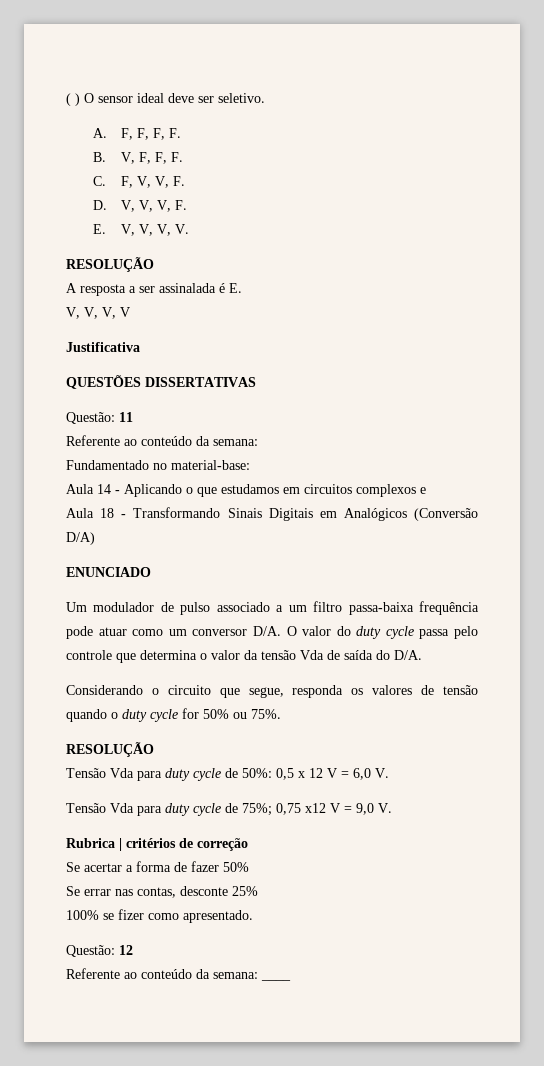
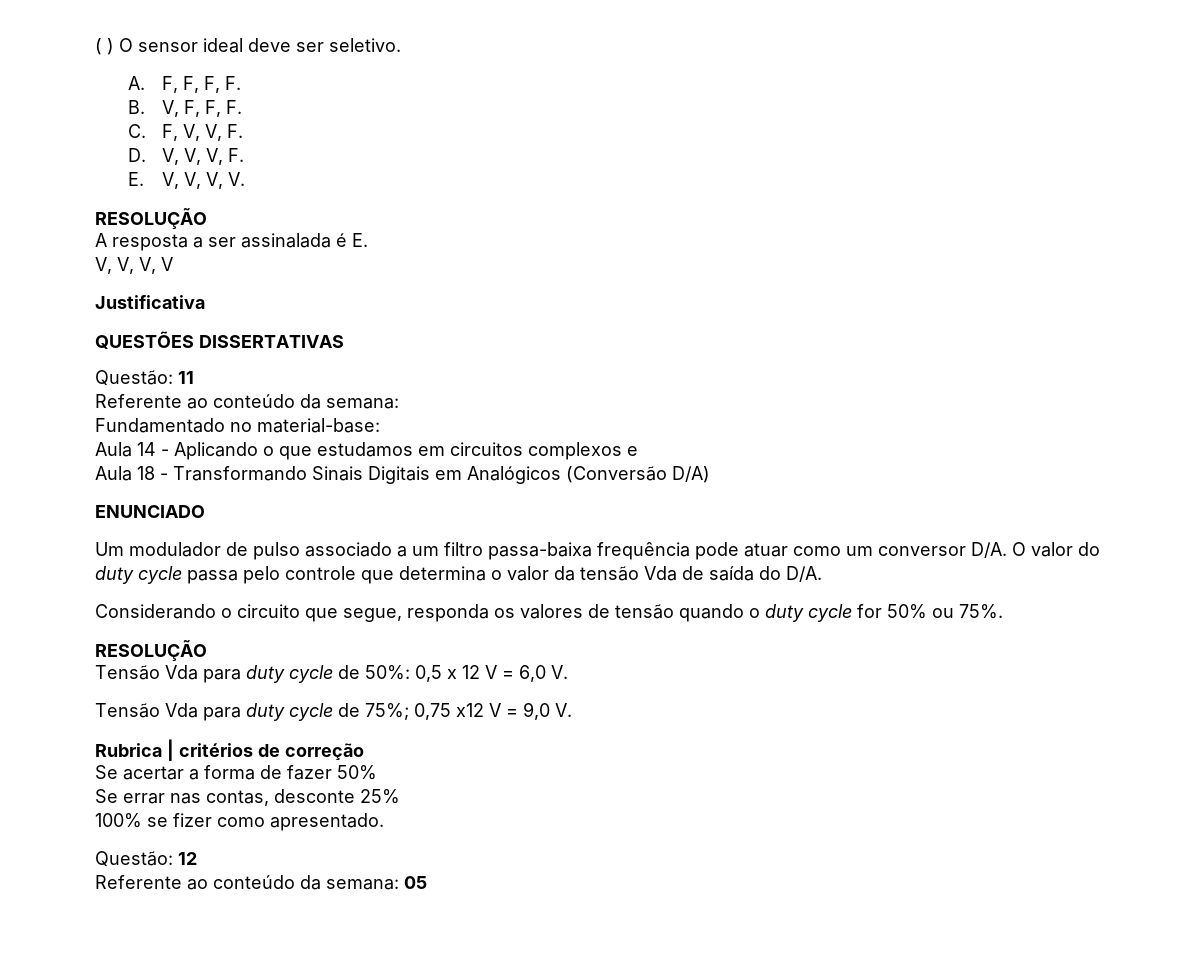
- Referente ao conteúdo da semana: ____
+ Referente ao conteúdo da semana: 05

